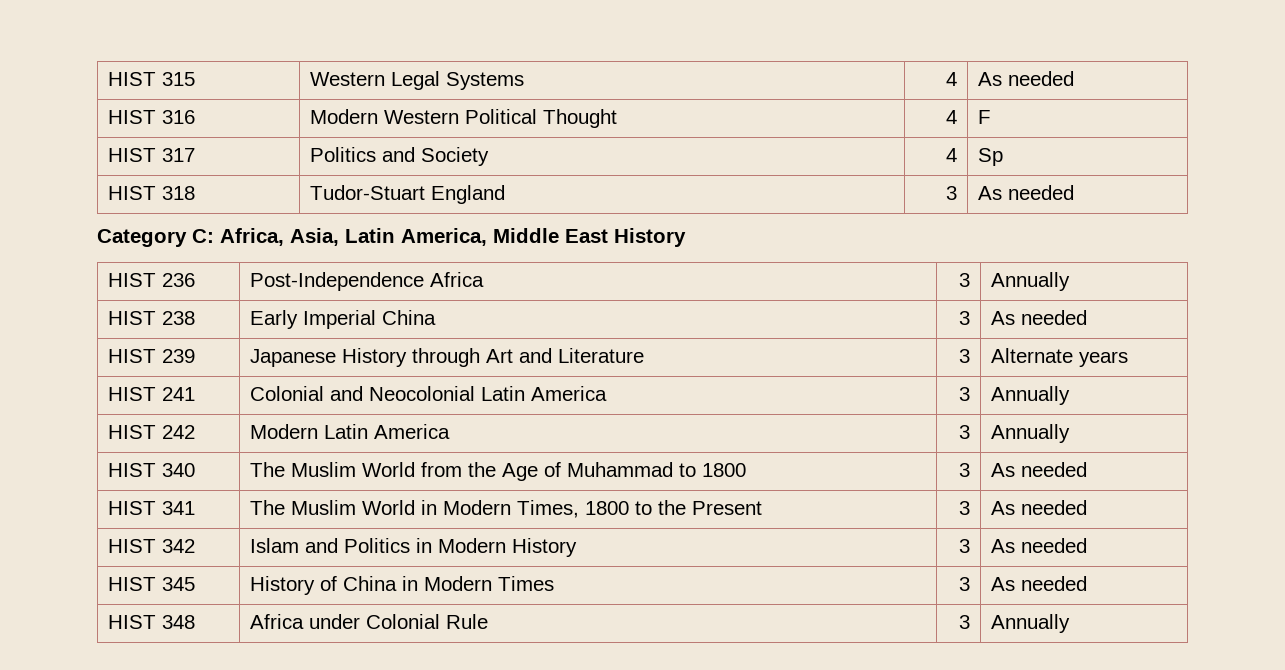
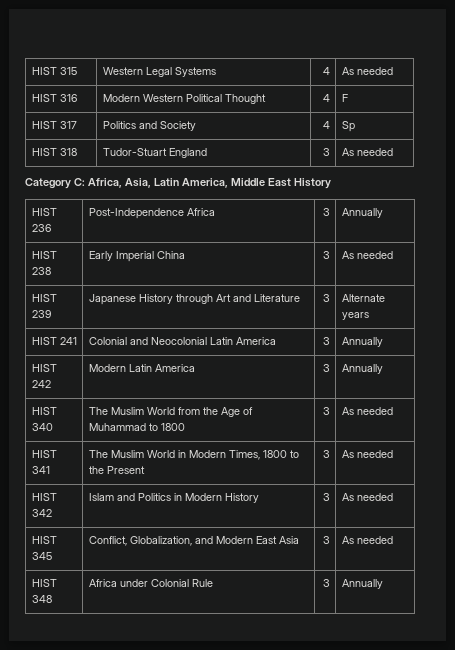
- HIST 345 | History of China in Modern Times | 3 | As needed
+ HIST 345 | Conflict, Globalization, and Modern East Asia | 3 | As needed

